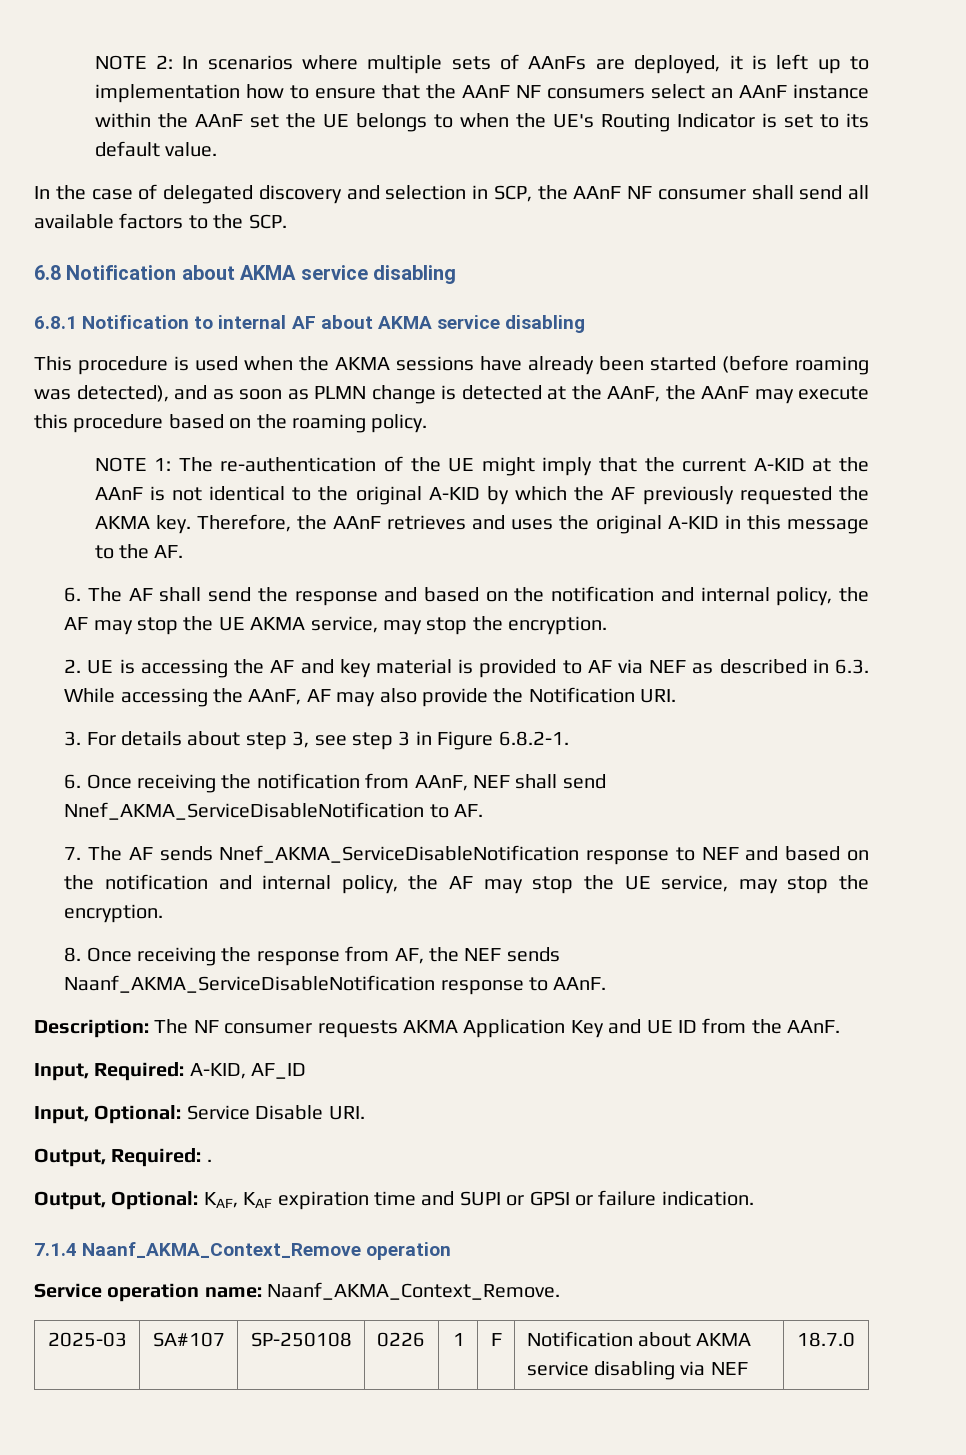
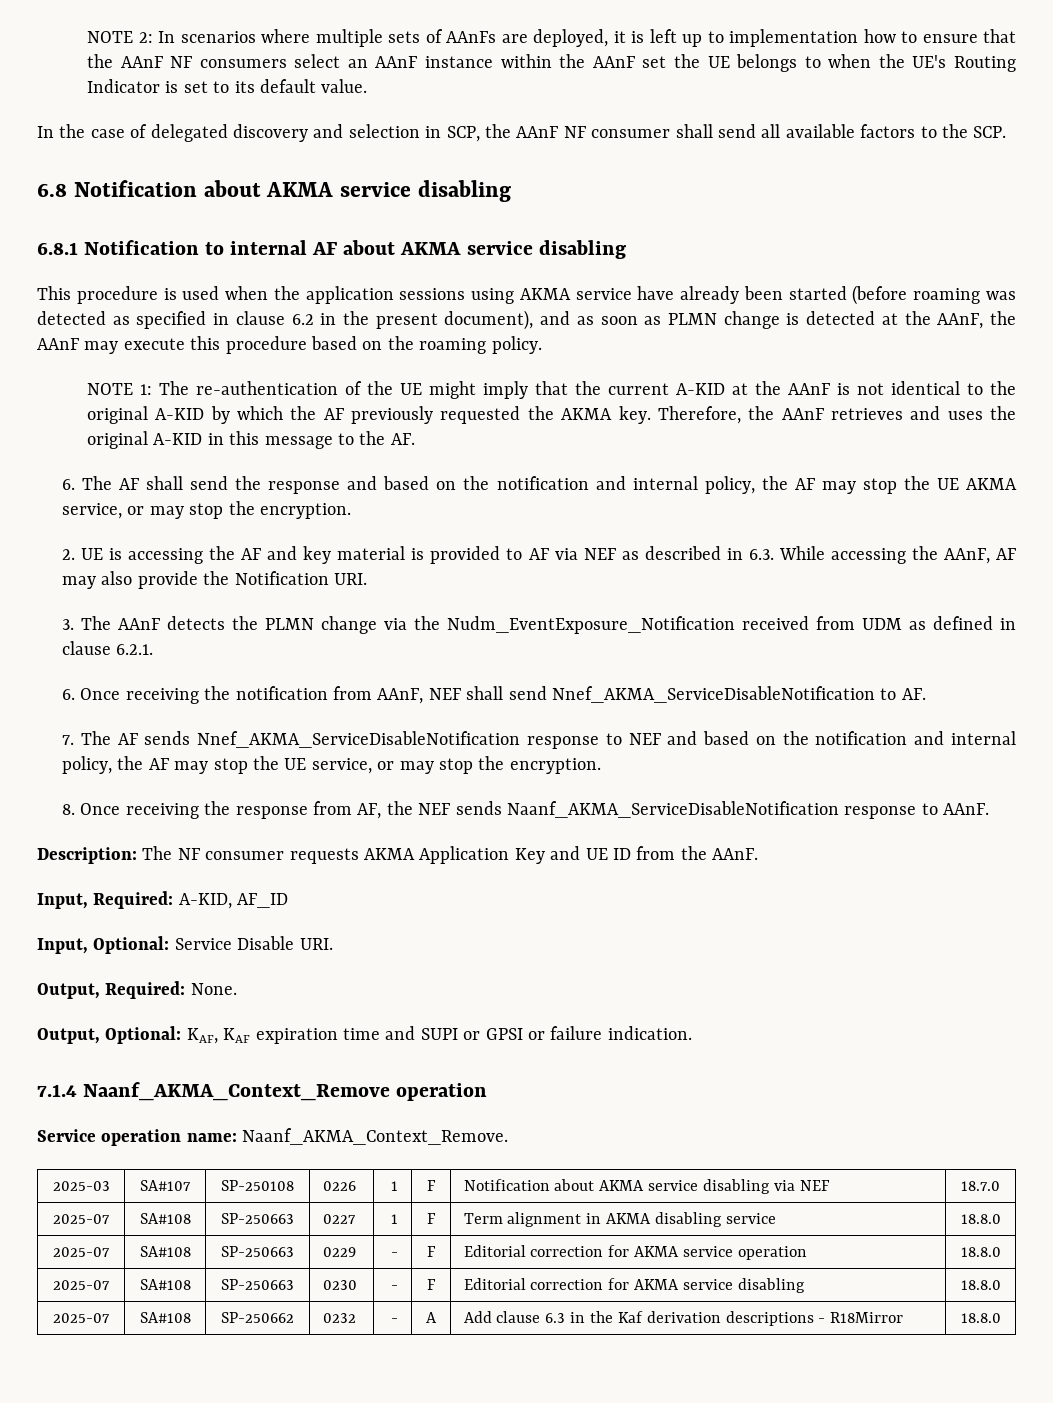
- This procedure is used when the AKMA sessions have already been started (before roaming was detected), and as soon as PLMN change is detected at the AAnF, the AAnF may execute this procedure based on the roaming policy.
+ This procedure is used when the application sessions using AKMA service have already been started (before roaming was detected as specified in clause 6.2 in the present document), and as soon as PLMN change is detected at the AAnF, the AAnF may execute this procedure based on the roaming policy.
- 6. The AF shall send the response and based on the notification and internal policy, the AF may stop the UE AKMA service, may stop the encryption.
+ 6. The AF shall send the response and based on the notification and internal policy, the AF may stop the UE AKMA service, or may stop the encryption.
- 3. For details about step 3, see step 3 in Figure 6.8.2-1.
+ 3. The AAnF detects the PLMN change via the Nudm_EventExposure_Notification received from UDM as defined in clause 6.2.1.
- 7. The AF sends Nnef_AKMA_ServiceDisableNotification response to NEF and based on the notification and internal policy, the AF may stop the UE service, may stop the encryption.
+ 7. The AF sends Nnef_AKMA_ServiceDisableNotification response to NEF and based on the notification and internal policy, the AF may stop the UE service, or may stop the encryption.
- Output, Required: .
+ Output, Required: None.
+ 2025-07 | SA#108 | SP-250663 | 0227 | 1 | F | Term alignment in AKMA disabling service | 18.8.0
+ 2025-07 | SA#108 | SP-250663 | 0229 | - | F | Editorial correction for AKMA service operation | 18.8.0
+ 2025-07 | SA#108 | SP-250663 | 0230 | - | F | Editorial correction for AKMA service disabling | 18.8.0
+ 2025-07 | SA#108 | SP-250662 | 0232 | - | A | Add clause 6.3 in the Kaf derivation descriptions - R18Mirror | 18.8.0

